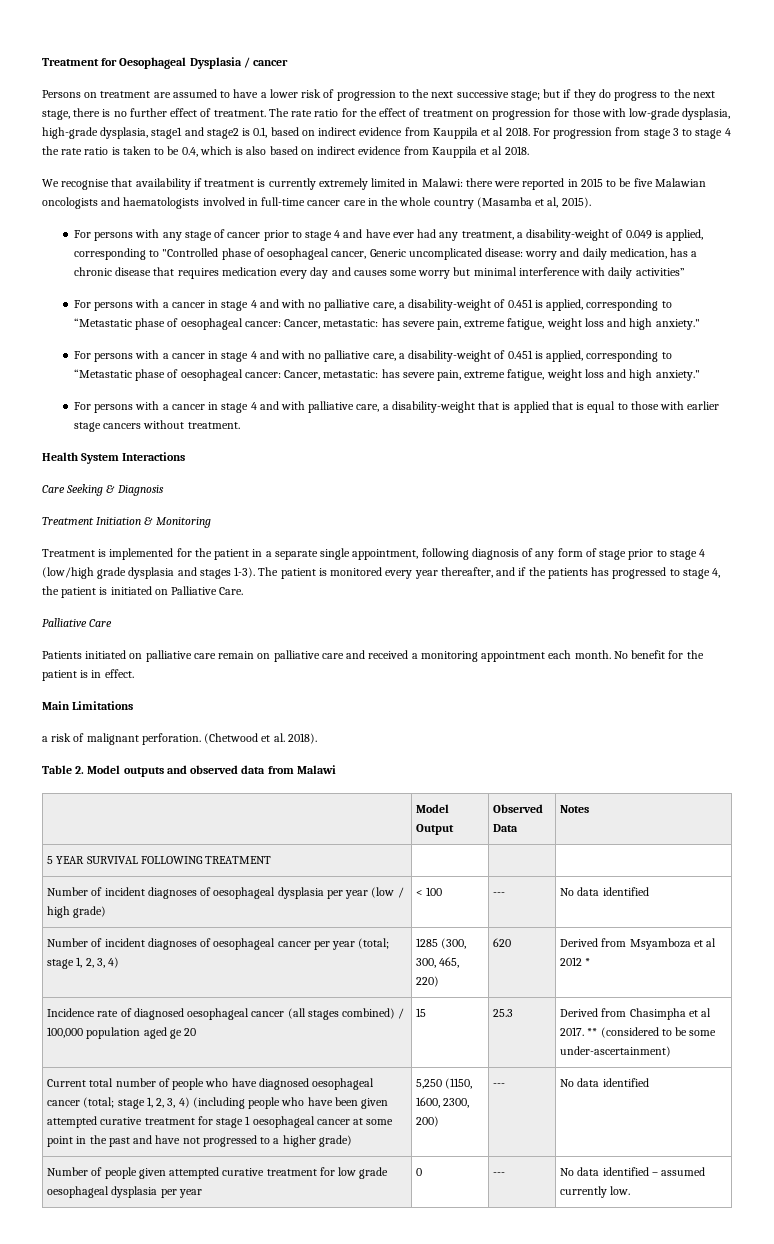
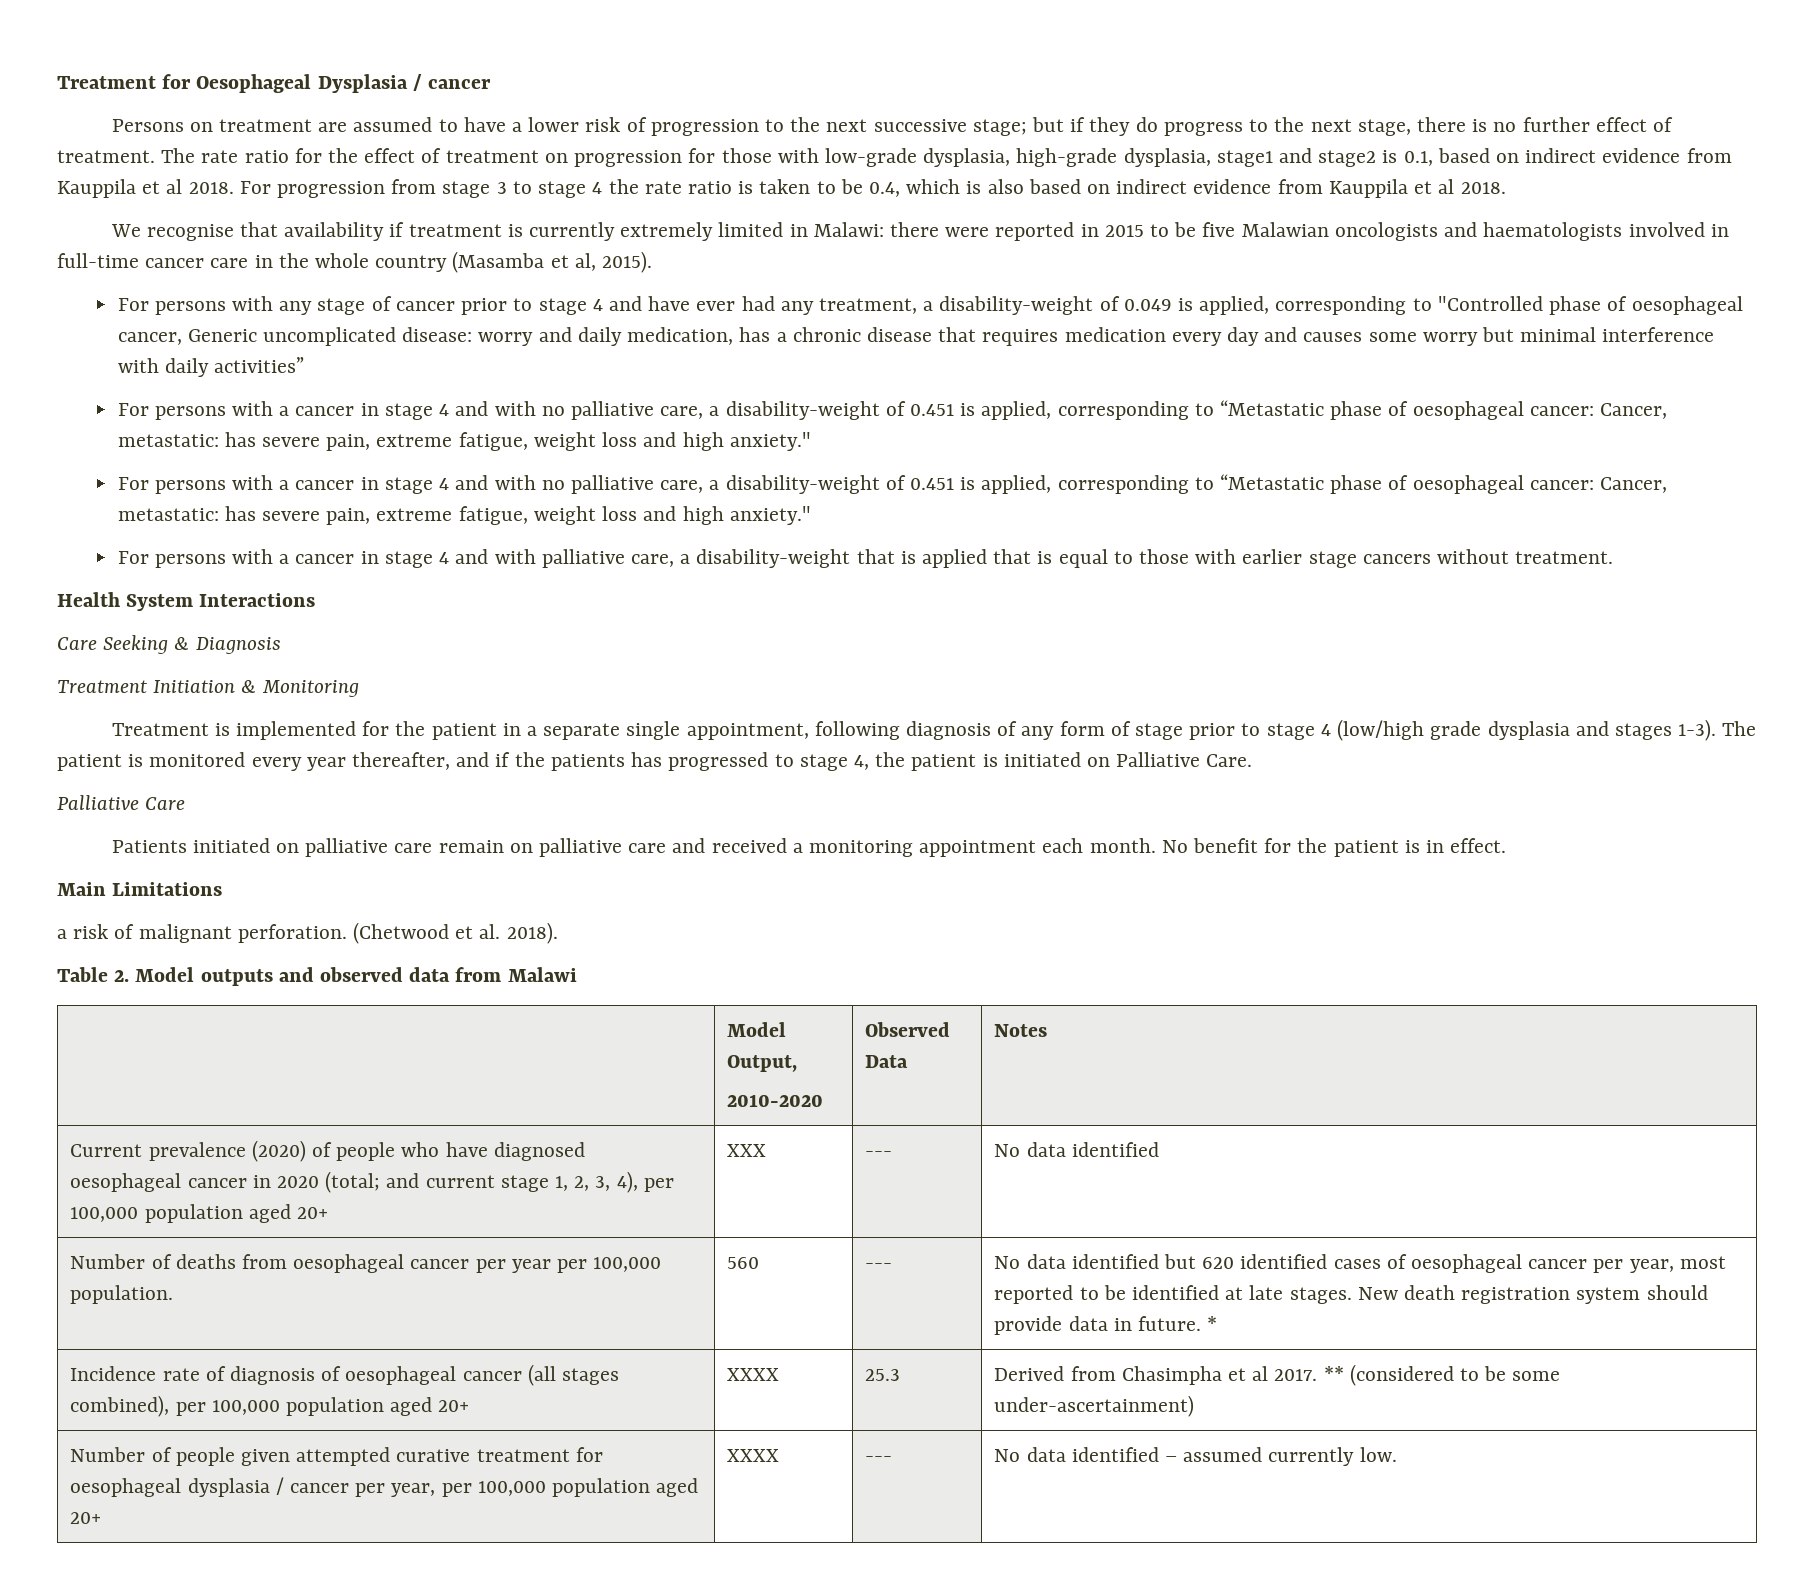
- | Model Output | Observed Data | Notes
+ | Model Output,
+ 2010-2020 | Observed Data | Notes
- 5 YEAR SURVIVAL FOLLOWING TREATMENT | | |
- Number of incident diagnoses of oesophageal dysplasia per year (low / high grade) | < 100 | --- | No data identified
- Number of incident diagnoses of oesophageal cancer per year (total; stage 1, 2, 3, 4) | 1285 (300, 300, 465, 220) | 620 | Derived from Msyamboza et al 2012 *
+ Current prevalence (2020) of people who have diagnosed oesophageal cancer in 2020 (total; and current stage 1, 2, 3, 4), per 100,000 population aged 20+ | XXX | --- | No data identified
+ Number of deaths from oesophageal cancer per year per 100,000 population. | 560 | --- | No data identified but 620 identified cases of oesophageal cancer per year, most reported to be identified at late stages. New death registration system should provide data in future. *
- Incidence rate of diagnosed oesophageal cancer (all stages combined) / 100,000 population aged ge 20 | 15 | 25.3 | Derived from Chasimpha et al 2017. ** (considered to be some under-ascertainment)
+ Incidence rate of diagnosis of oesophageal cancer (all stages combined), per 100,000 population aged 20+ | XXXX | 25.3 | Derived from Chasimpha et al 2017. ** (considered to be some under-ascertainment)
- Current total number of people who have diagnosed oesophageal cancer (total; stage 1, 2, 3, 4) (including people who have been given attempted curative treatment for stage 1 oesophageal cancer at some point in the past and have not progressed to a higher grade) | 5,250 (1150, 1600, 2300, 200) | --- | No data identified
- Number of people given attempted curative treatment for low grade oesophageal dysplasia per year | 0 | --- | No data identified – assumed currently low.
+ Number of people given attempted curative treatment for oesophageal dysplasia / cancer per year, per 100,000 population aged 20+ | XXXX | --- | No data identified – assumed currently low.

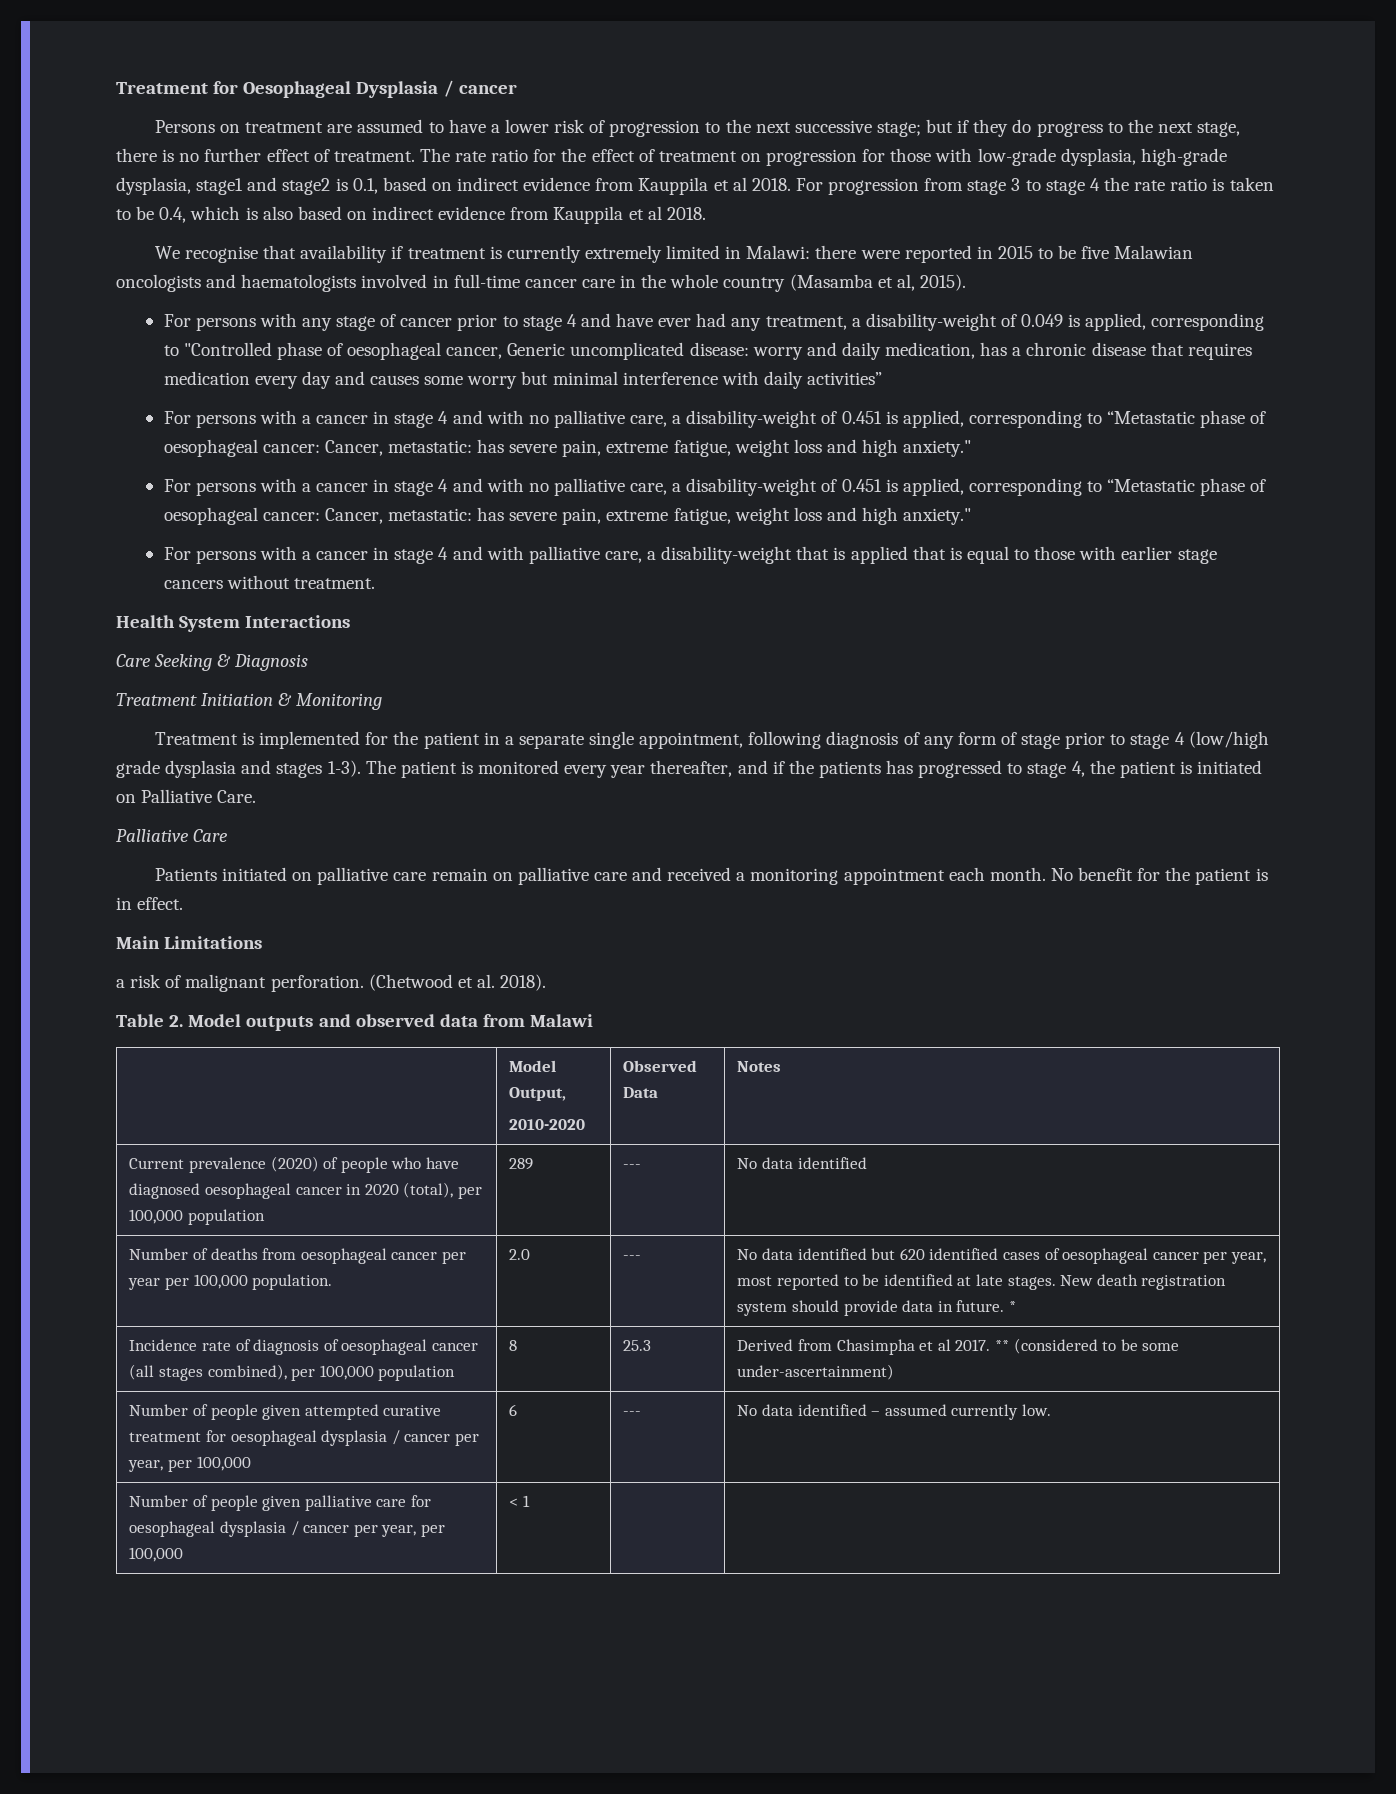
- Current prevalence (2020) of people who have diagnosed oesophageal cancer in 2020 (total; and current stage 1, 2, 3, 4), per 100,000 population aged 20+ | XXX | --- | No data identified
+ Current prevalence (2020) of people who have diagnosed oesophageal cancer in 2020 (total), per 100,000 population | 289 | --- | No data identified
- 560
+ 2.0
- Incidence rate of diagnosis of oesophageal cancer (all stages combined), per 100,000 population aged 20+ | XXXX | 25.3 | Derived from Chasimpha et al 2017. ** (considered to be some under-ascertainment)
+ Incidence rate of diagnosis of oesophageal cancer (all stages combined), per 100,000 population | 8 | 25.3 | Derived from Chasimpha et al 2017. ** (considered to be some under-ascertainment)
- Number of people given attempted curative treatment for oesophageal dysplasia / cancer per year, per 100,000 population aged 20+ | XXXX | --- | No data identified – assumed currently low.
+ Number of people given attempted curative treatment for oesophageal dysplasia / cancer per year, per 100,000 | 6 | --- | No data identified – assumed currently low.
+ Number of people given palliative care for oesophageal dysplasia / cancer per year, per 100,000 | < 1 | |

